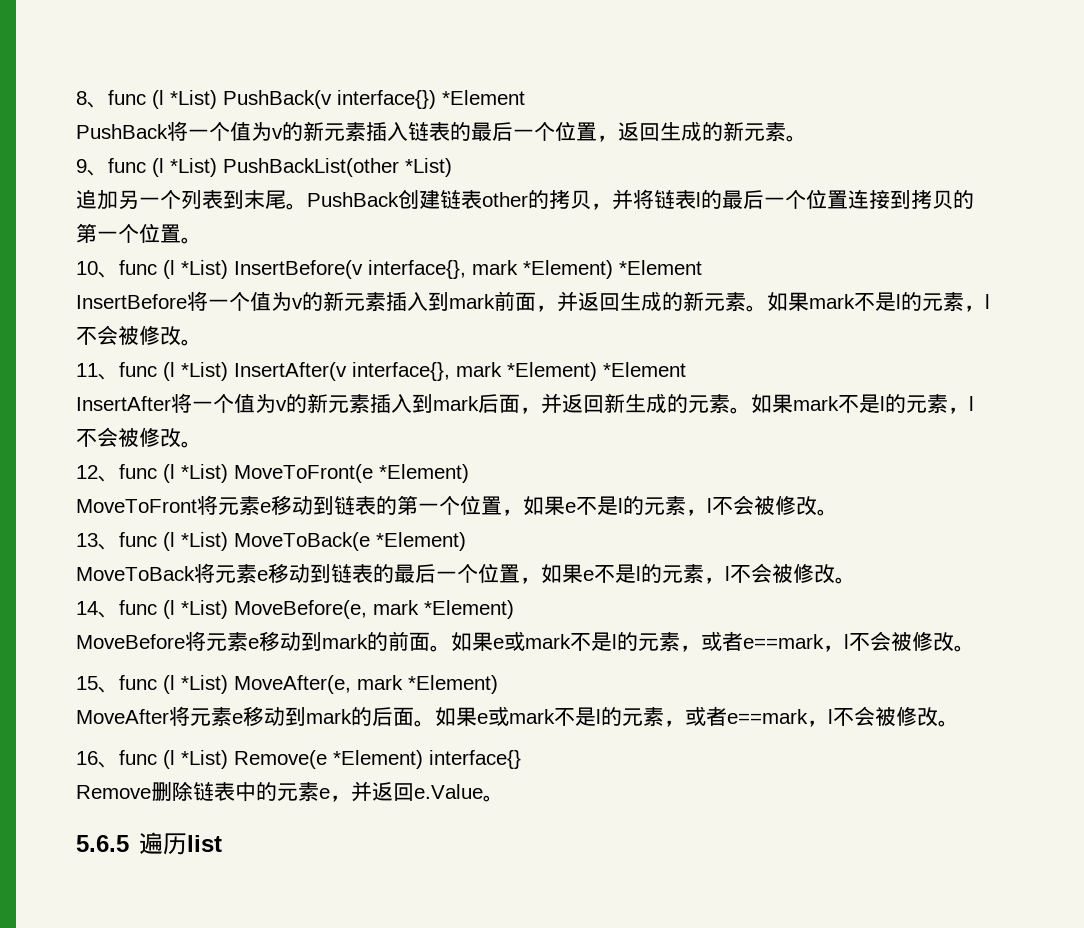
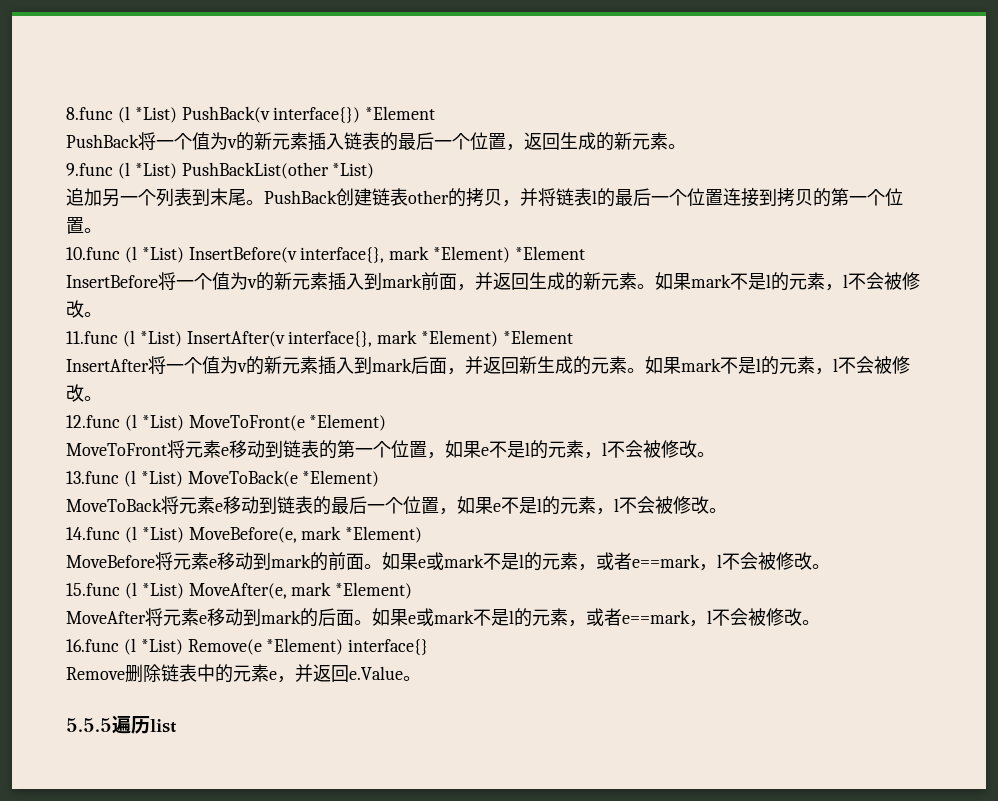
- 8、func (l *List) PushBack(v interface{}) *Element
+ 8.func (l *List) PushBack(v interface{}) *Element
- 9、func (l *List) PushBackList(other *List)
+ 9.func (l *List) PushBackList(other *List)
- 10、func (l *List) InsertBefore(v interface{}, mark *Element) *Element
+ 10.func (l *List) InsertBefore(v interface{}, mark *Element) *Element
- 11、func (l *List) InsertAfter(v interface{}, mark *Element) *Element
+ 11.func (l *List) InsertAfter(v interface{}, mark *Element) *Element
- 12、func (l *List) MoveToFront(e *Element)
+ 12.func (l *List) MoveToFront(e *Element)
- 13、func (l *List) MoveToBack(e *Element)
+ 13.func (l *List) MoveToBack(e *Element)
- 14、func (l *List) MoveBefore(e, mark *Element)
+ 14.func (l *List) MoveBefore(e, mark *Element)
- 15、func (l *List) MoveAfter(e, mark *Element)
+ 15.func (l *List) MoveAfter(e, mark *Element)
- 16、func (l *List) Remove(e *Element) interface{}
+ 16.func (l *List) Remove(e *Element) interface{}
- 5.6.5遍历list
+ 5.5.5遍历list

